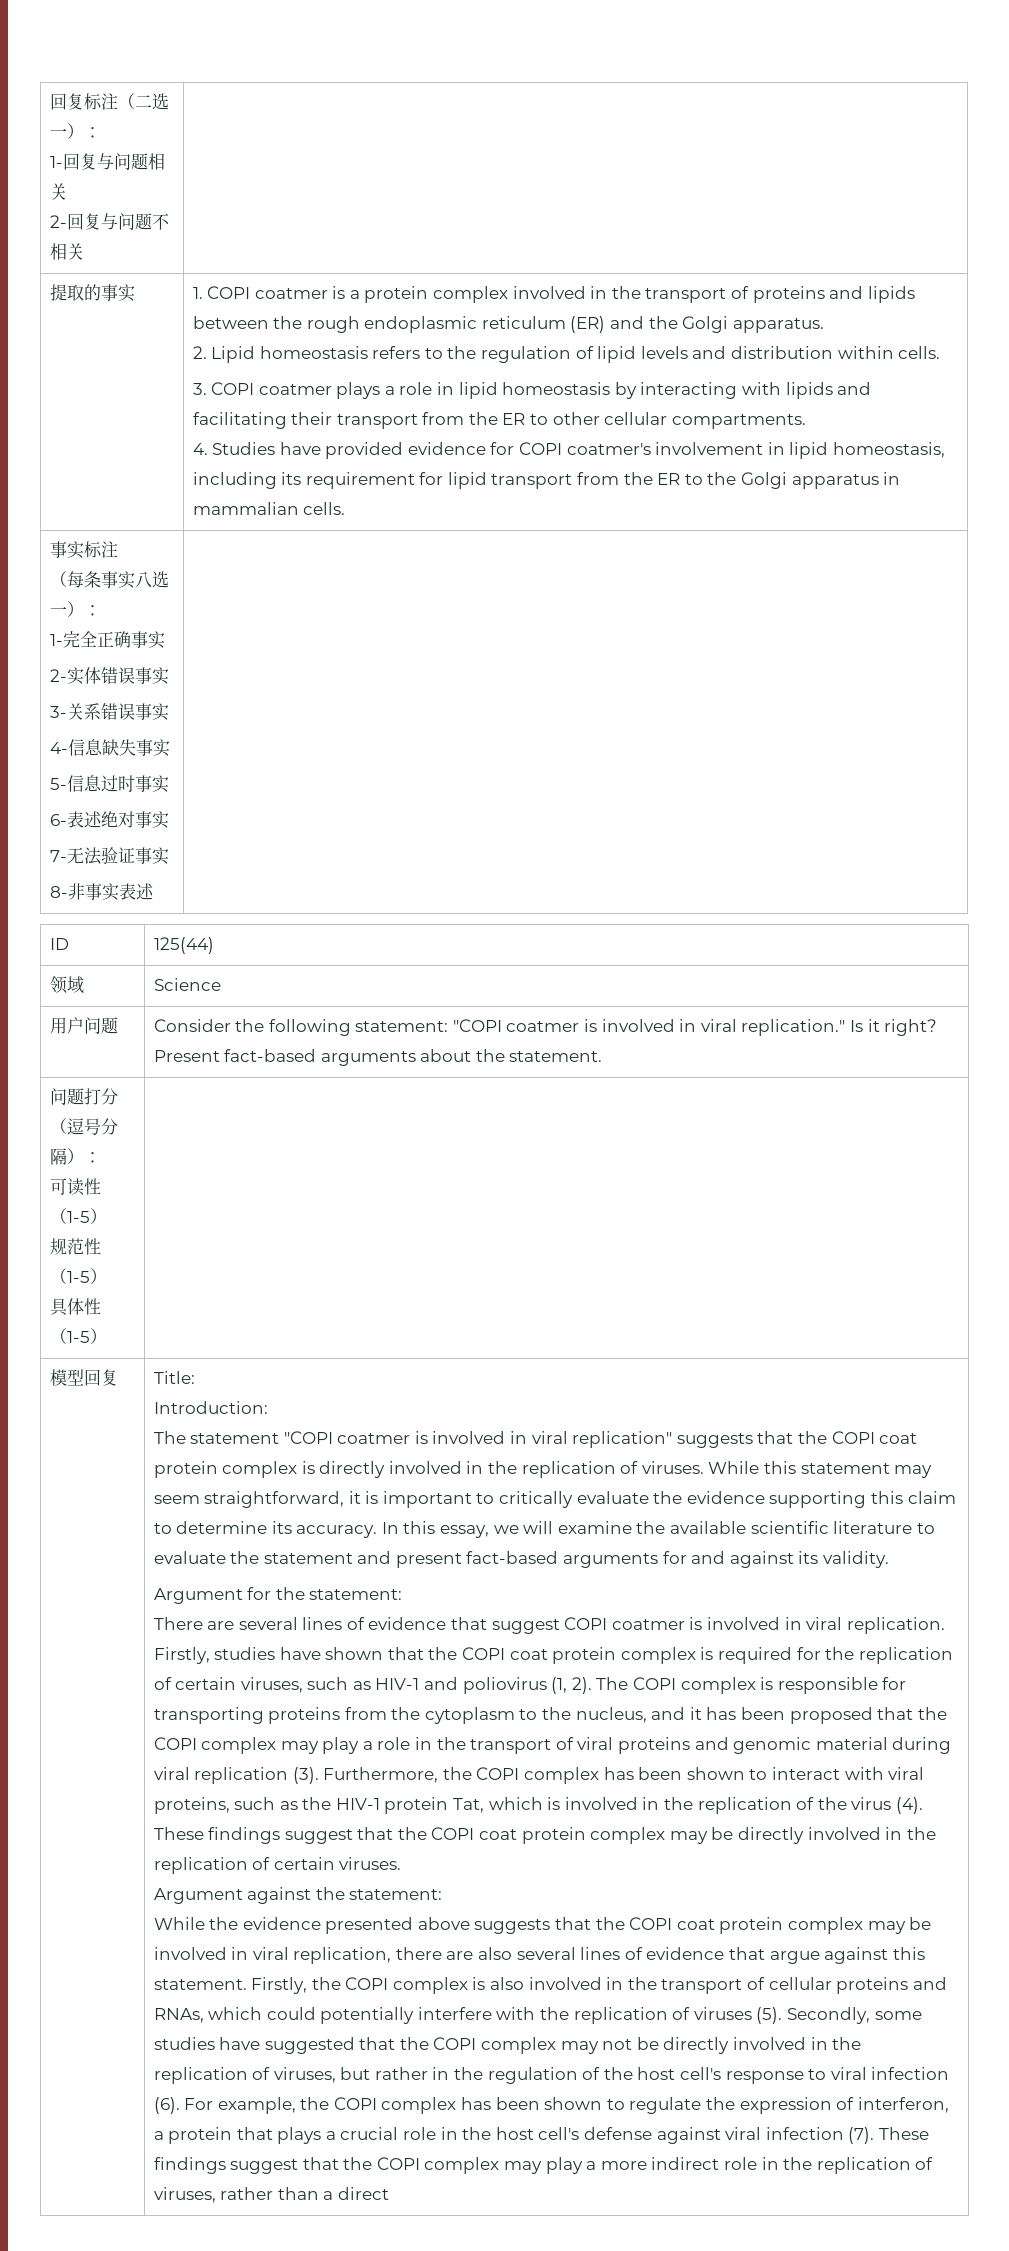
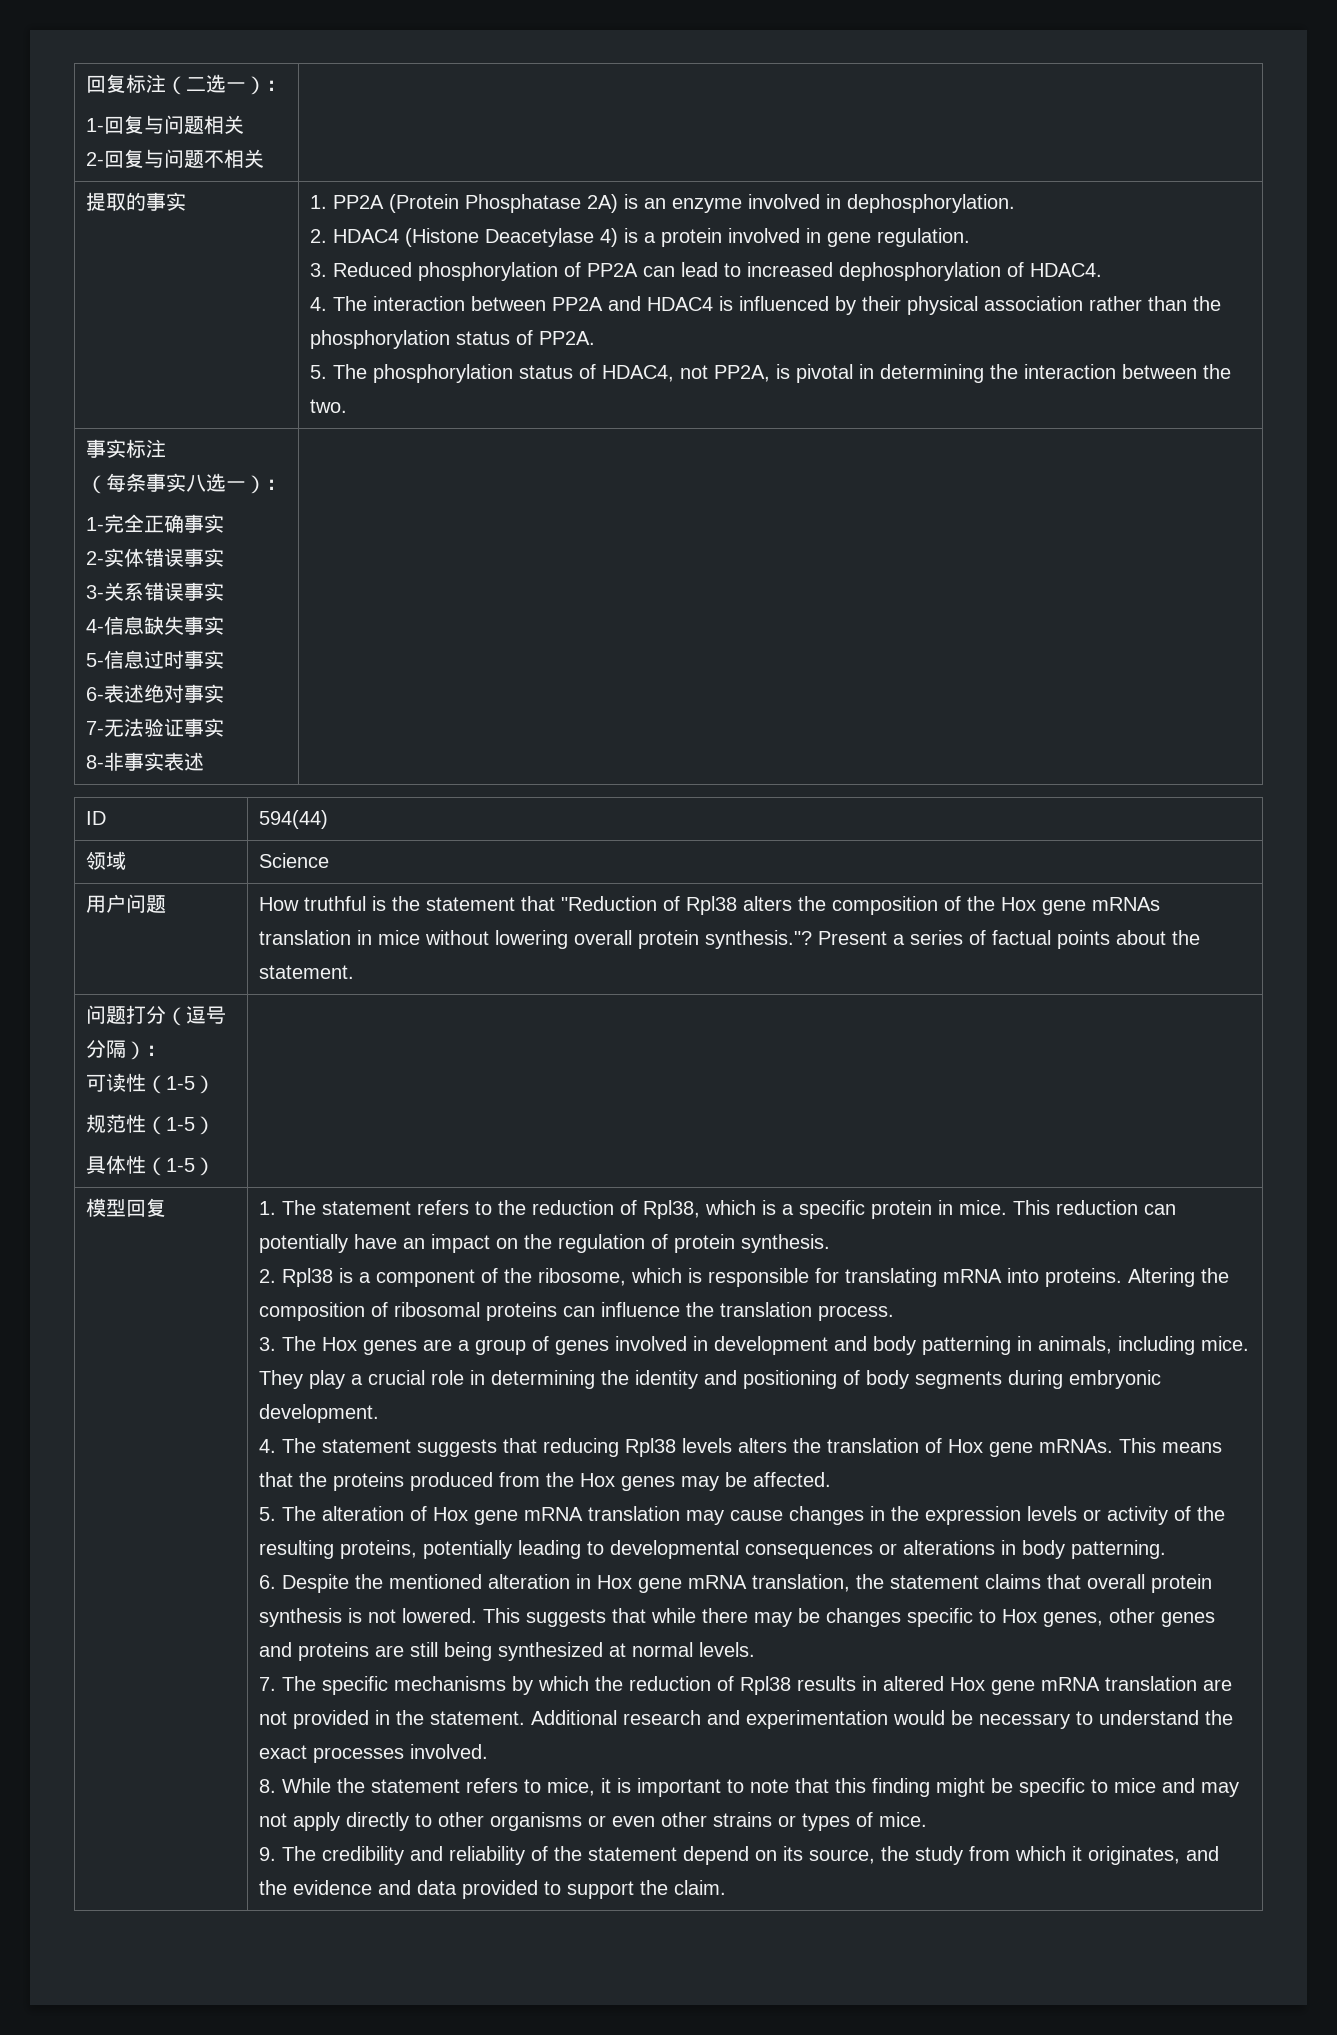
- 1. COPI coatmer is a protein complex involved in the transport of proteins and lipids between the rough endoplasmic reticulum (ER) and the Golgi apparatus.
- 2. Lipid homeostasis refers to the regulation of lipid levels and distribution within cells.
- 3. COPI coatmer plays a role in lipid homeostasis by interacting with lipids and facilitating their transport from the ER to other cellular compartments.
- 4. Studies have provided evidence for COPI coatmer's involvement in lipid homeostasis, including its requirement for lipid transport from the ER to the Golgi apparatus in mammalian cells.
+ 1. PP2A (Protein Phosphatase 2A) is an enzyme involved in dephosphorylation.
+ 2. HDAC4 (Histone Deacetylase 4) is a protein involved in gene regulation.
+ 3. Reduced phosphorylation of PP2A can lead to increased dephosphorylation of HDAC4.
+ 4. The interaction between PP2A and HDAC4 is influenced by their physical association rather than the phosphorylation status of PP2A.
+ 5. The phosphorylation status of HDAC4, not PP2A, is pivotal in determining the interaction between the two.
- ID | 125(44)
+ ID | 594(44)
- 用户问题 | Consider the following statement: "COPI coatmer is involved in viral replication." Is it right? Present fact-based arguments about the statement.
+ 用户问题 | How truthful is the statement that "Reduction of Rpl38 alters the composition of the Hox gene mRNAs translation in mice without lowering overall protein synthesis."? Present a series of factual points about the statement.
- Title:
- Introduction:
- The statement "COPI coatmer is involved in viral replication" suggests that the COPI coat protein complex is directly involved in the replication of viruses. While this statement may seem straightforward, it is important to critically evaluate the evidence supporting this claim to determine its accuracy. In this essay, we will examine the available scientific literature to evaluate the statement and present fact-based arguments for and against its validity.
- Argument for the statement:
- There are several lines of evidence that suggest COPI coatmer is involved in viral replication. Firstly, studies have shown that the COPI coat protein complex is required for the replication of certain viruses, such as HIV-1 and poliovirus (1, 2). The COPI complex is responsible for transporting proteins from the cytoplasm to the nucleus, and it has been proposed that the COPI complex may play a role in the transport of viral proteins and genomic material during viral replication (3). Furthermore, the COPI complex has been shown to interact with viral proteins, such as the HIV-1 protein Tat, which is involved in the replication of the virus (4). These findings suggest that the COPI coat protein complex may be directly involved in the replication of certain viruses.
- Argument against the statement:
- While the evidence presented above suggests that the COPI coat protein complex may be involved in viral replication, there are also several lines of evidence that argue against this statement. Firstly, the COPI complex is also involved in the transport of cellular proteins and RNAs, which could potentially interfere with the replication of viruses (5). Secondly, some studies have suggested that the COPI complex may not be directly involved in the replication of viruses, but rather in the regulation of the host cell's response to viral infection (6). For example, the COPI complex has been shown to regulate the expression of interferon, a protein that plays a crucial role in the host cell's defense against viral infection (7). These findings suggest that the COPI complex may play a more indirect role in the replication of viruses, rather than a direct
+ 1. The statement refers to the reduction of Rpl38, which is a specific protein in mice. This reduction can potentially have an impact on the regulation of protein synthesis.
+ 2. Rpl38 is a component of the ribosome, which is responsible for translating mRNA into proteins. Altering the composition of ribosomal proteins can influence the translation process.
+ 3. The Hox genes are a group of genes involved in development and body patterning in animals, including mice. They play a crucial role in determining the identity and positioning of body segments during embryonic development.
+ 4. The statement suggests that reducing Rpl38 levels alters the translation of Hox gene mRNAs. This means that the proteins produced from the Hox genes may be affected.
+ 5. The alteration of Hox gene mRNA translation may cause changes in the expression levels or activity of the resulting proteins, potentially leading to developmental consequences or alterations in body patterning.
+ 6. Despite the mentioned alteration in Hox gene mRNA translation, the statement claims that overall protein synthesis is not lowered. This suggests that while there may be changes specific to Hox genes, other genes and proteins are still being synthesized at normal levels.
+ 7. The specific mechanisms by which the reduction of Rpl38 results in altered Hox gene mRNA translation are not provided in the statement. Additional research and experimentation would be necessary to understand the exact processes involved.
+ 8. While the statement refers to mice, it is important to note that this finding might be specific to mice and may not apply directly to other organisms or even other strains or types of mice.
+ 9. The credibility and reliability of the statement depend on its source, the study from which it originates, and the evidence and data provided to support the claim.

